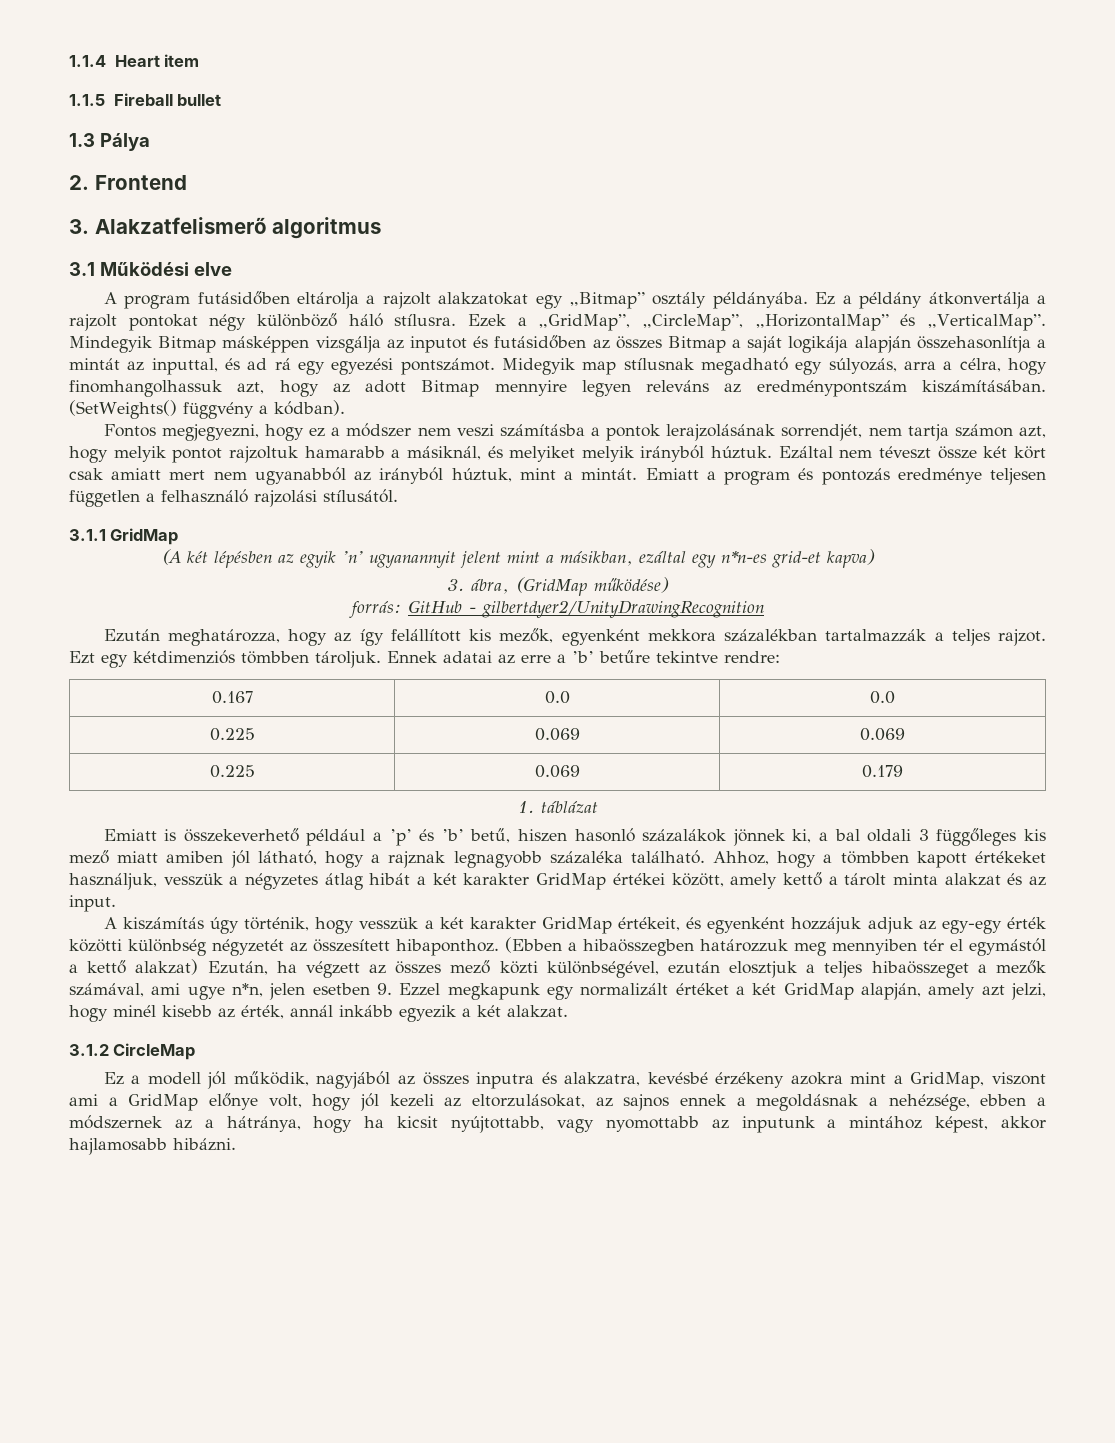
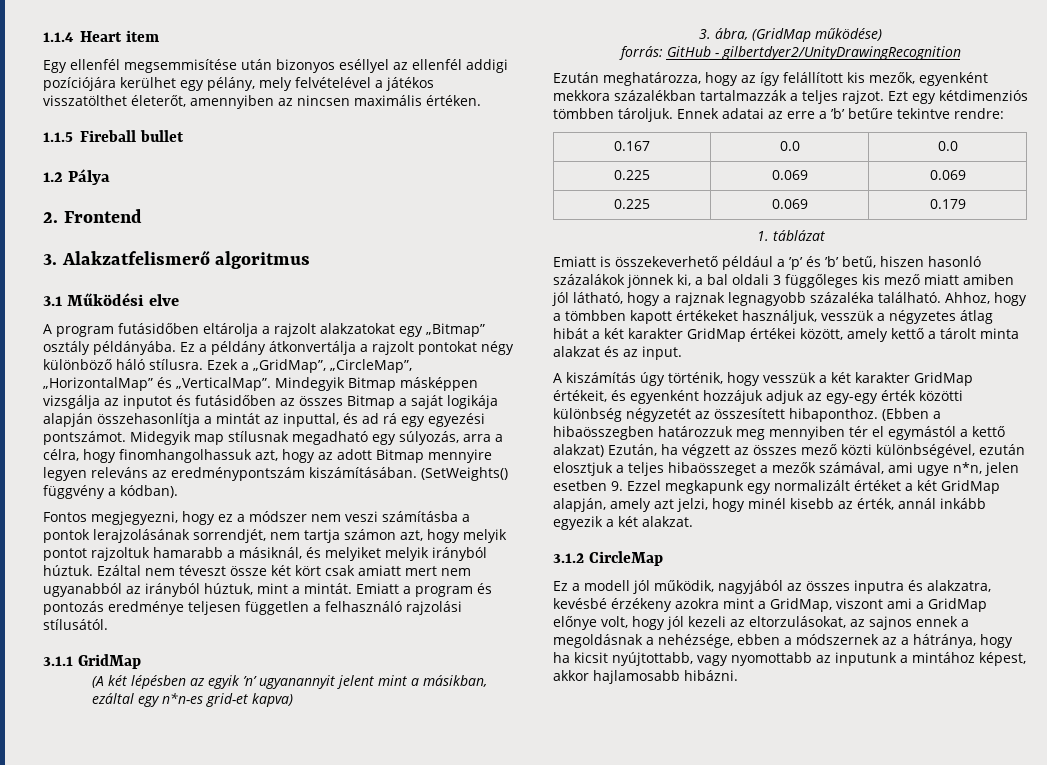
+ Egy ellenfél megsemmisítése után bizonyos eséllyel az ellenfél addigi pozíciójára kerülhet egy pélány, mely felvételével a játékos visszatölthet életerőt, amennyiben az nincsen maximális értéken.
- 1.3 Pálya
+ 1.2 Pálya

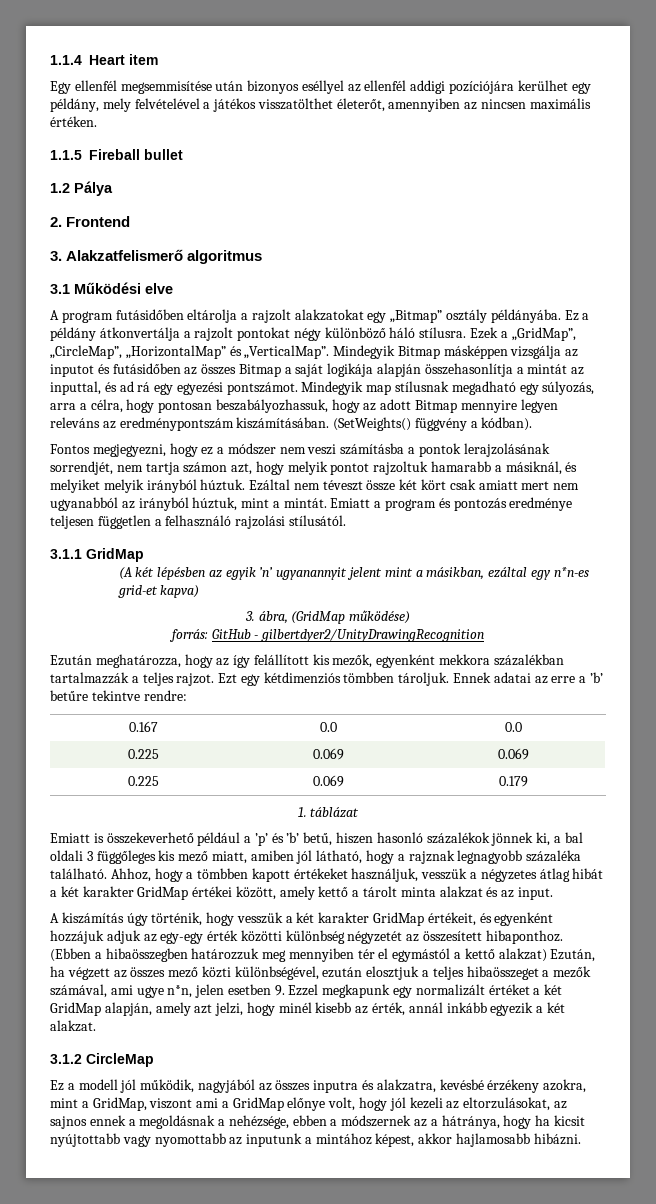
- Egy ellenfél megsemmisítése után bizonyos eséllyel az ellenfél addigi pozíciójára kerülhet egy pélány, mely felvételével a játékos visszatölthet életerőt, amennyiben az nincsen maximális értéken.
+ Egy ellenfél megsemmisítése után bizonyos eséllyel az ellenfél addigi pozíciójára kerülhet egy példány, mely felvételével a játékos visszatölthet életerőt, amennyiben az nincsen maximális értéken.
- Midegyik map stílusnak megadható egy súlyozás, arra a célra, hogy finomhangolhassuk azt, hogy az adott Bitmap mennyire legyen releváns az eredménypontszám kiszámításában.
+ Mindegyik map stílusnak megadható egy súlyozás, arra a célra, hogy pontosan beszabályozhassuk, hogy az adott Bitmap mennyire legyen releváns az eredménypontszám kiszámításában.
- Emiatt is összekeverhető például a ’p’ és ’b’ betű, hiszen hasonló százalákok jönnek ki, a bal oldali 3 függőleges kis mező miatt amiben jól látható, hogy a rajznak legnagyobb százaléka található.
+ Emiatt is összekeverhető például a ’p’ és ’b’ betű, hiszen hasonló százalékok jönnek ki, a bal oldali 3 függőleges kis mező miatt, amiben jól látható, hogy a rajznak legnagyobb százaléka található.
- Ez a modell jól működik, nagyjából az összes inputra és alakzatra, kevésbé érzékeny azokra mint a GridMap, viszont ami a GridMap előnye volt, hogy jól kezeli az eltorzulásokat, az sajnos ennek a megoldásnak a nehézsége, ebben a módszernek az a hátránya, hogy ha kicsit nyújtottabb, vagy nyomottabb az inputunk a mintához képest, akkor hajlamosabb hibázni.
+ Ez a modell jól működik, nagyjából az összes inputra és alakzatra, kevésbé érzékeny azokra, mint a GridMap, viszont ami a GridMap előnye volt, hogy jól kezeli az eltorzulásokat, az sajnos ennek a megoldásnak a nehézsége, ebben a módszernek az a hátránya, hogy ha kicsit nyújtottabb vagy nyomottabb az inputunk a mintához képest, akkor hajlamosabb hibázni.

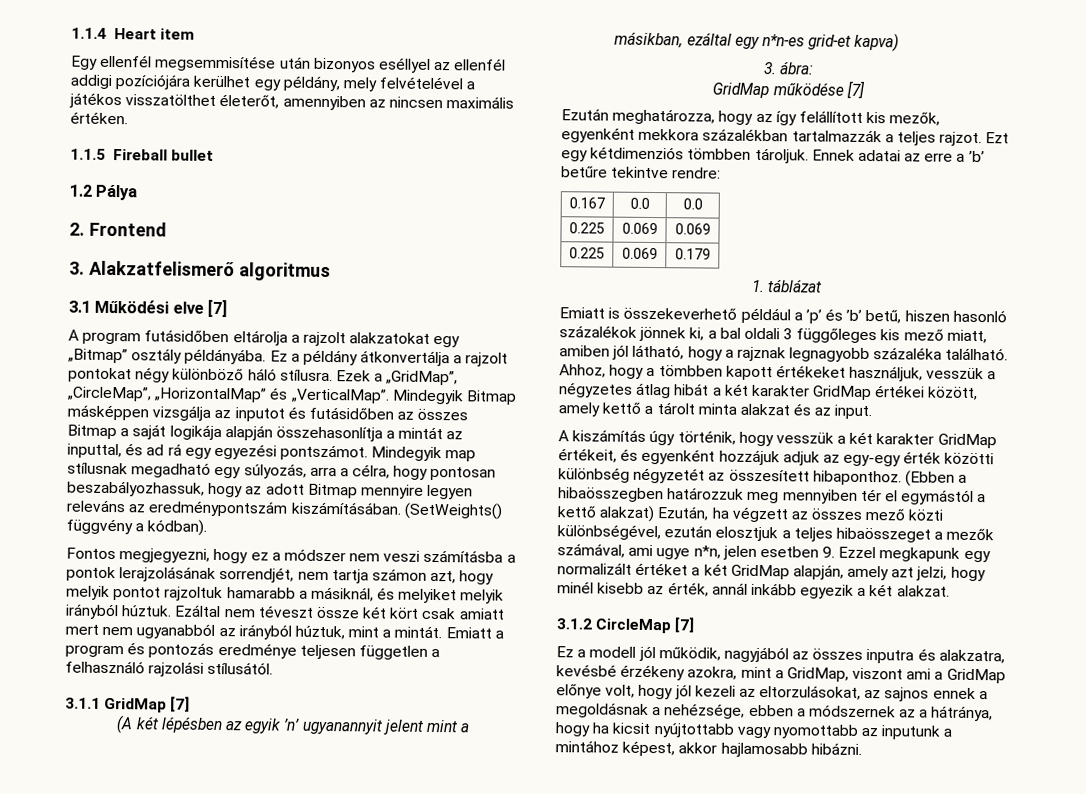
- 3.1 Működési elve
+ 3.1 Működési elve [7]
- 3.1.1 GridMap
+ 3.1.1 GridMap [7]
- 3. ábra, (GridMap működése)
- forrás: GitHub - gilbertdyer2/UnityDrawingRecognition
+ 3. ábra:
+ GridMap működése [7]
- 3.1.2 CircleMap
+ 3.1.2 CircleMap [7]

